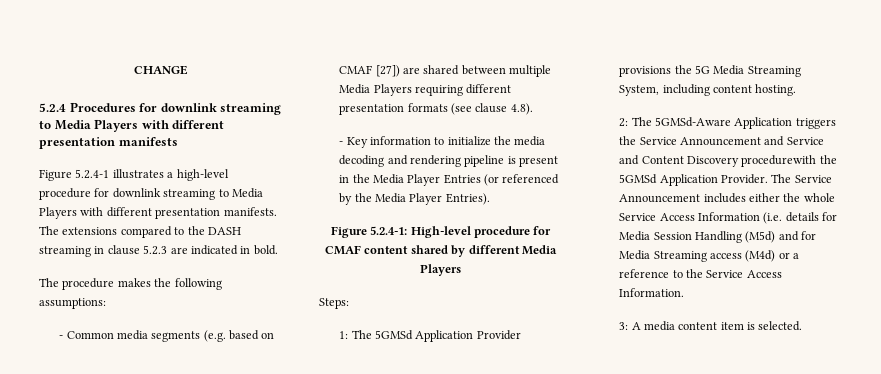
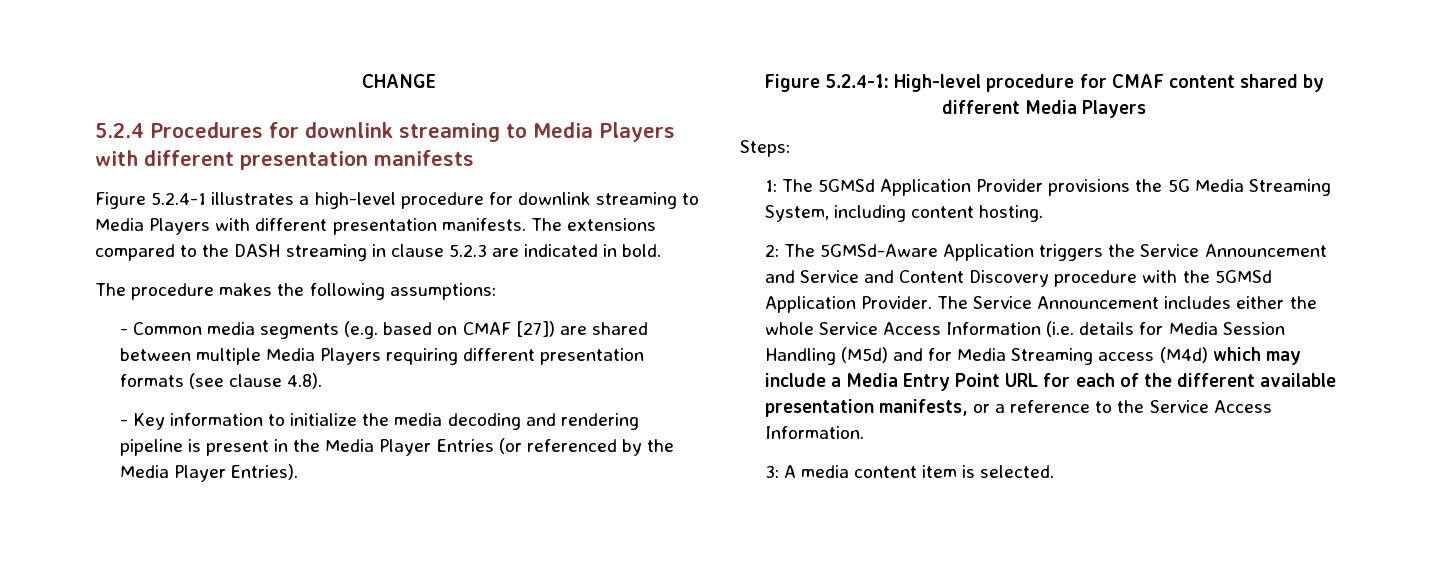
- 2: The 5GMSd-Aware Application triggers the Service Announcement and Service and Content Discovery procedurewith the 5GMSd Application Provider.
+ 2: The 5GMSd-Aware Application triggers the Service Announcement and Service and Content Discovery procedure with the 5GMSd Application Provider.
- The Service Announcement includes either the whole Service Access Information (i.e. details for Media Session Handling (M5d) and for Media Streaming access (M4d) or a reference to the Service Access Information.
+ The Service Announcement includes either the whole Service Access Information (i.e. details for Media Session Handling (M5d) and for Media Streaming access (M4d) which may include a Media Entry Point URL for each of the different available presentation manifests, or a reference to the Service Access Information.

